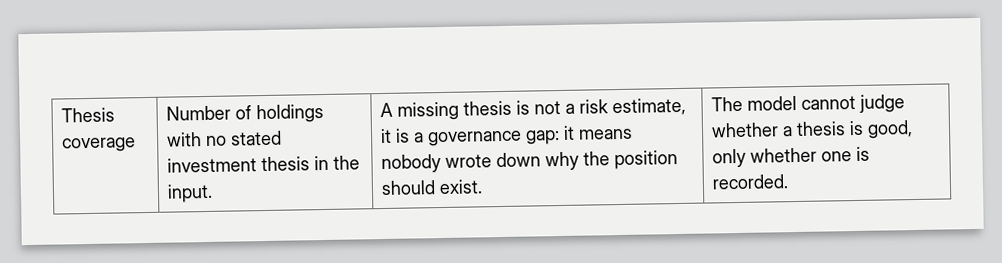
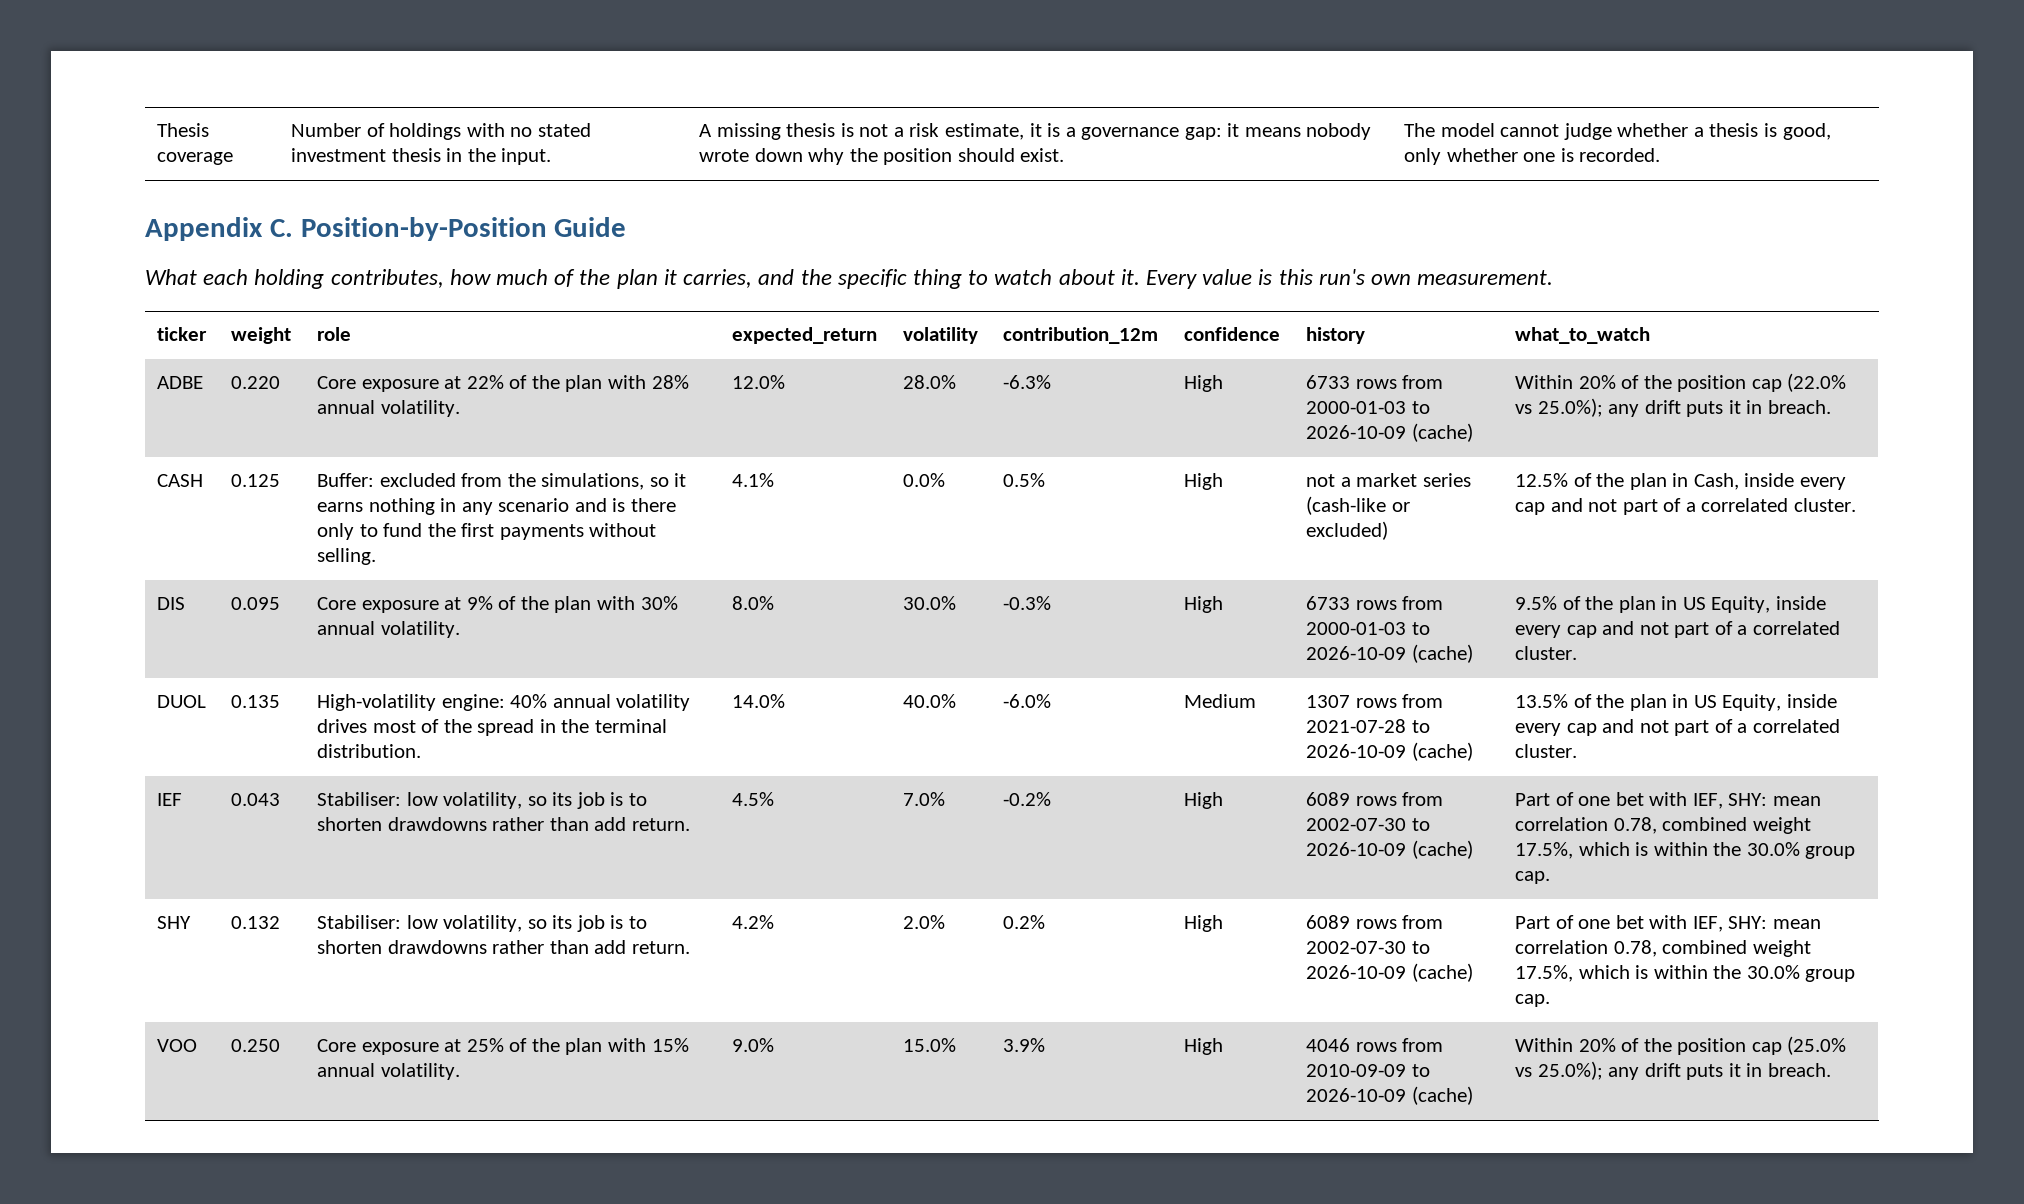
+ Appendix C. Position-by-Position Guide
+ What each holding contributes, how much of the plan it carries, and the specific thing to watch about it. Every value is this run's own measurement.
+ ticker | weight | role | expected_return | volatility | contribution_12m | confidence | history | what_to_watch
+ ADBE | 0.220 | Core exposure at 22% of the plan with 28% annual volatility. | 12.0% | 28.0% | -6.3% | High | 6733 rows from 2000-01-03 to 2026-10-09 (cache) | Within 20% of the position cap (22.0% vs 25.0%); any drift puts it in breach.
+ CASH | 0.125 | Buffer: excluded from the simulations, so it earns nothing in any scenario and is there only to fund the first payments without selling. | 4.1% | 0.0% | 0.5% | High | not a market series (cash-like or excluded) | 12.5% of the plan in Cash, inside every cap and not part of a correlated cluster.
+ DIS | 0.095 | Core exposure at 9% of the plan with 30% annual volatility. | 8.0% | 30.0% | -0.3% | High | 6733 rows from 2000-01-03 to 2026-10-09 (cache) | 9.5% of the plan in US Equity, inside every cap and not part of a correlated cluster.
+ DUOL | 0.135 | High-volatility engine: 40% annual volatility drives most of the spread in the terminal distribution. | 14.0% | 40.0% | -6.0% | Medium | 1307 rows from 2021-07-28 to 2026-10-09 (cache) | 13.5% of the plan in US Equity, inside every cap and not part of a correlated cluster.
+ IEF | 0.043 | Stabiliser: low volatility, so its job is to shorten drawdowns rather than add return. | 4.5% | 7.0% | -0.2% | High | 6089 rows from 2002-07-30 to 2026-10-09 (cache) | Part of one bet with IEF, SHY: mean correlation 0.78, combined weight 17.5%, which is within the 30.0% group cap.
+ SHY | 0.132 | Stabiliser: low volatility, so its job is to shorten drawdowns rather than add return. | 4.2% | 2.0% | 0.2% | High | 6089 rows from 2002-07-30 to 2026-10-09 (cache) | Part of one bet with IEF, SHY: mean correlation 0.78, combined weight 17.5%, which is within the 30.0% group cap.
+ VOO | 0.250 | Core exposure at 25% of the plan with 15% annual volatility. | 9.0% | 15.0% | 3.9% | High | 4046 rows from 2010-09-09 to 2026-10-09 (cache) | Within 20% of the position cap (25.0% vs 25.0%); any drift puts it in breach.

